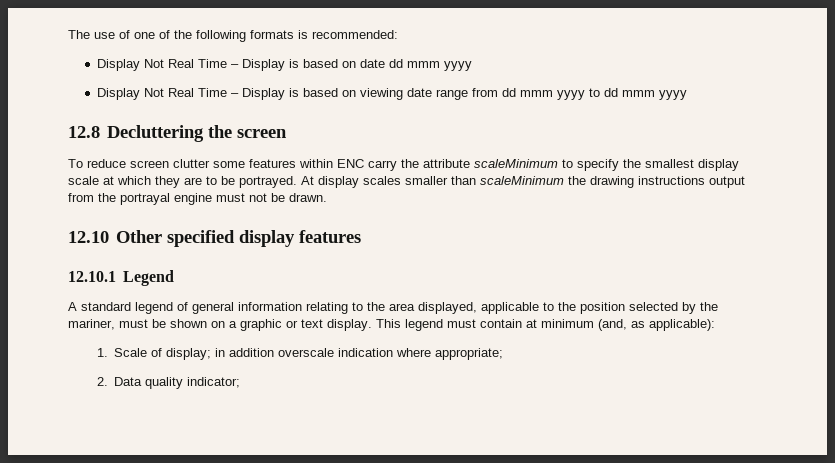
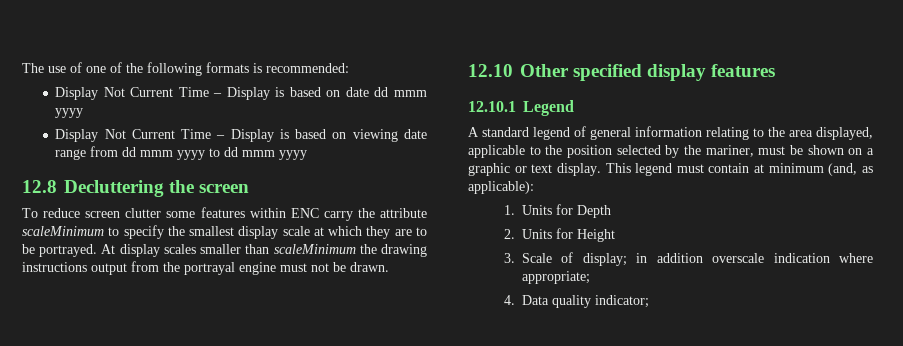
- Display Not Real Time – Display is based on date dd mmm yyyy
+ Display Not Current Time – Display is based on date dd mmm yyyy
- Display Not Real Time – Display is based on viewing date range from dd mmm yyyy to dd mmm yyyy
+ Display Not Current Time – Display is based on viewing date range from dd mmm yyyy to dd mmm yyyy
- 1. Scale of display; in addition overscale indication where appropriate;
+ 1. Units for Depth
+ 2. Units for Height
+ 3. Scale of display; in addition overscale indication where appropriate;
- 2. Data quality indicator;
+ 4. Data quality indicator;

